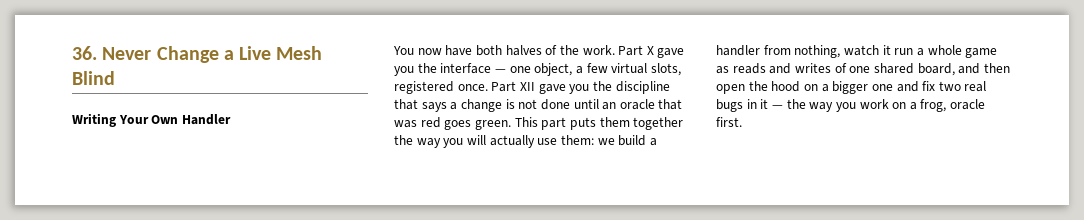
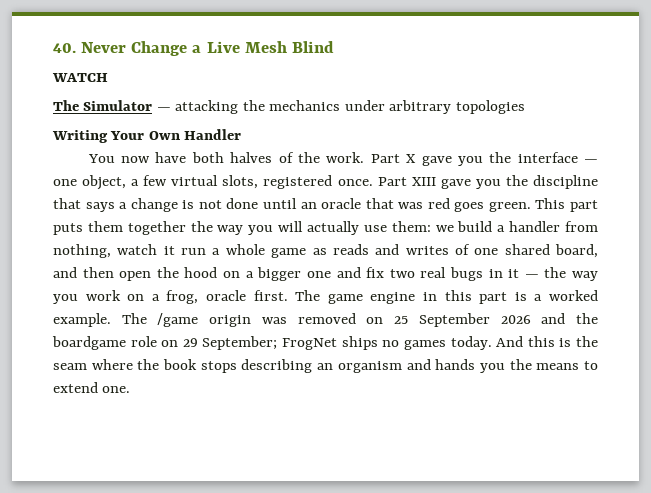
- 36. Never Change a Live Mesh Blind
+ 40. Never Change a Live Mesh Blind
+ WATCH
+ The Simulator — attacking the mechanics under arbitrary topologies
- Part XII gave you the discipline that says a change is not done until an oracle that was red goes green.
+ Part XIII gave you the discipline that says a change is not done until an oracle that was red goes green.
+ The game engine in this part is a worked example. The /game origin was removed on 25 September 2026 and the boardgame role on 29 September; FrogNet ships no games today. And this is the seam where the book stops describing an organism and hands you the means to extend one.

